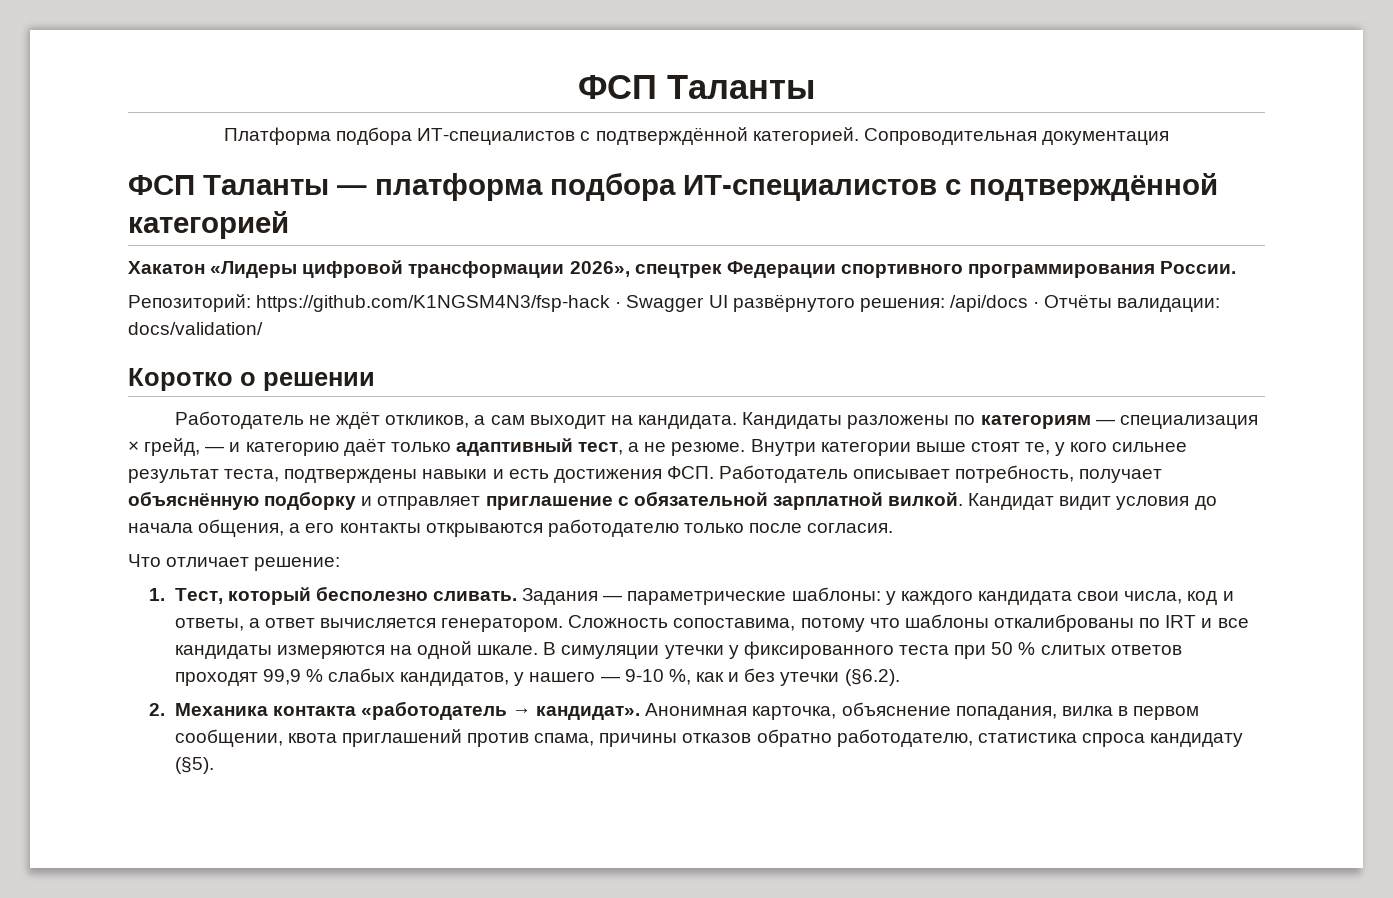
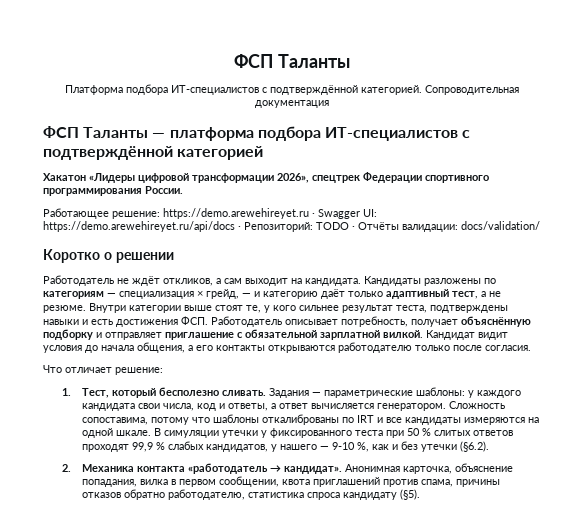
- Репозиторий: https://github.com/K1NGSM4N3/fsp-hack · Swagger UI развёрнутого решения: /api/docs · Отчёты валидации: docs/validation/
+ Работающее решение: https://demo.arewehireyet.ru · Swagger UI: https://demo.arewehireyet.ru/api/docs · Репозиторий: TODO · Отчёты валидации: docs/validation/

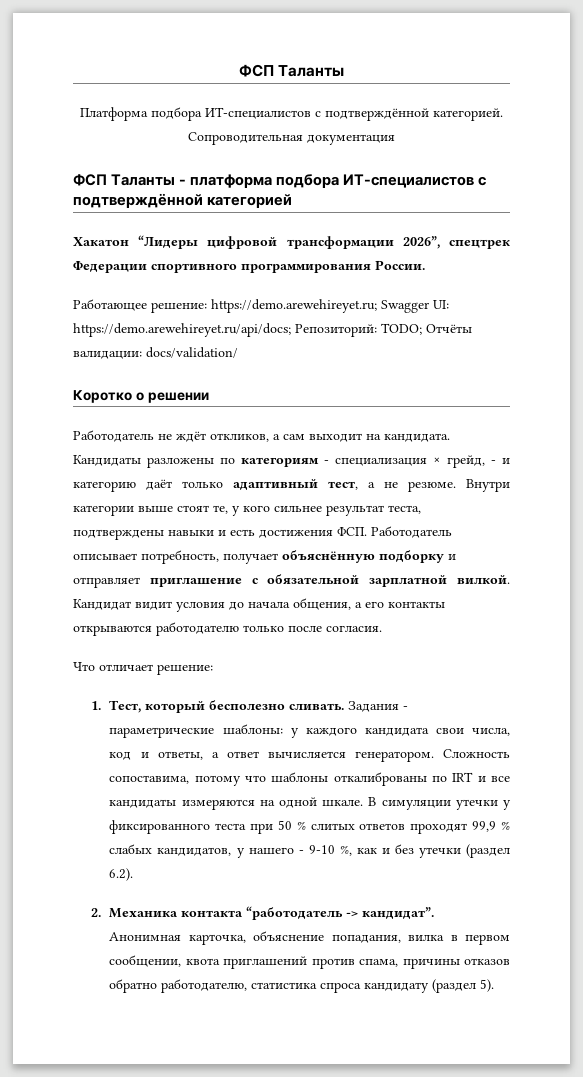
- ФСП Таланты — платформа подбора ИТ-специалистов с подтверждённой категорией
+ ФСП Таланты - платформа подбора ИТ-специалистов с подтверждённой категорией
- Хакатон «Лидеры цифровой трансформации 2026», спецтрек Федерации спортивного программирования России.
+ Хакатон “Лидеры цифровой трансформации 2026”, спецтрек Федерации спортивного программирования России.
- Работающее решение: https://demo.arewehireyet.ru · Swagger UI: https://demo.arewehireyet.ru/api/docs · Репозиторий: TODO · Отчёты валидации: docs/validation/
+ Работающее решение: https://demo.arewehireyet.ru; Swagger UI: https://demo.arewehireyet.ru/api/docs; Репозиторий: TODO; Отчёты валидации: docs/validation/
- Кандидаты разложены по категориям — специализация × грейд, — и категорию даёт только адаптивный тест, а не резюме.
+ Кандидаты разложены по категориям - специализация × грейд, - и категорию даёт только адаптивный тест, а не резюме.
- Задания — параметрические шаблоны: у каждого кандидата свои числа, код и ответы, а ответ вычисляется генератором.
+ Задания - параметрические шаблоны: у каждого кандидата свои числа, код и ответы, а ответ вычисляется генератором.
- В симуляции утечки у фиксированного теста при 50 % слитых ответов проходят 99,9 % слабых кандидатов, у нашего — 9-10 %, как и без утечки (§6.2).
+ В симуляции утечки у фиксированного теста при 50 % слитых ответов проходят 99,9 % слабых кандидатов, у нашего - 9-10 %, как и без утечки (раздел 6.2).
- 2. Механика контакта «работодатель → кандидат».
+ 2. Механика контакта “работодатель -> кандидат”.
- Анонимная карточка, объяснение попадания, вилка в первом сообщении, квота приглашений против спама, причины отказов обратно работодателю, статистика спроса кандидату (§5).
+ Анонимная карточка, объяснение попадания, вилка в первом сообщении, квота приглашений против спама, причины отказов обратно работодателю, статистика спроса кандидату (раздел 5).

